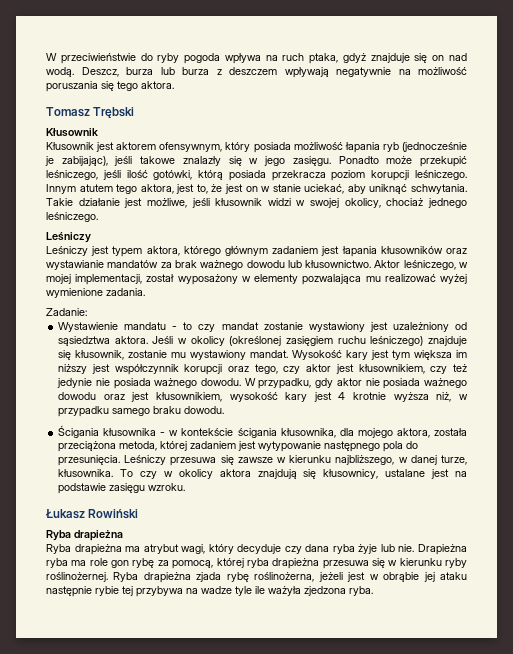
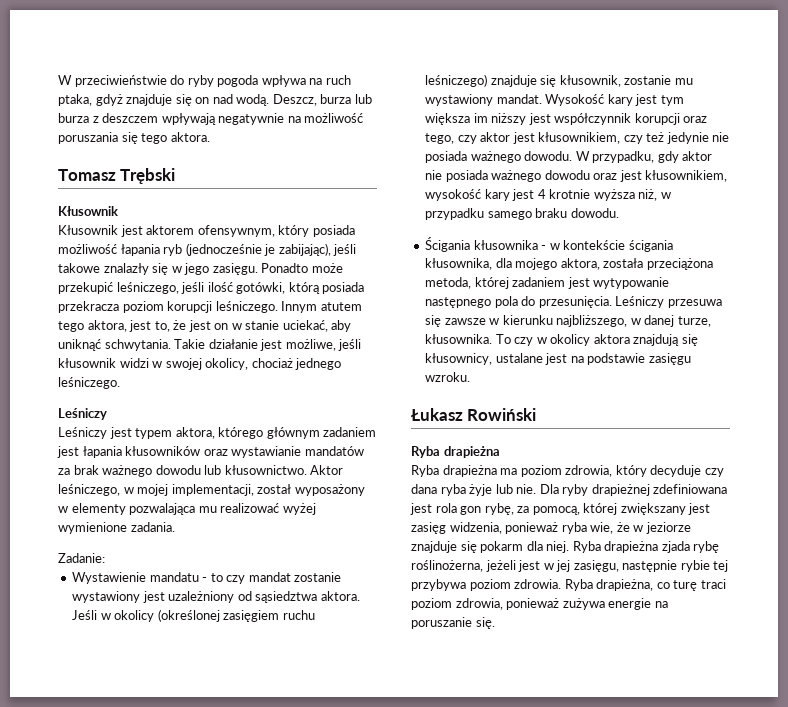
- Ryba drapieżna ma atrybut wagi, który decyduje czy dana ryba żyje lub nie.
+ Ryba drapieżna ma poziom zdrowia, który decyduje czy dana ryba żyje lub nie.
- Drapieżna ryba ma role gon rybę za pomocą, której ryba drapieżna przesuwa się w kierunku ryby roślinożernej.
+ Dla ryby drapieżnej zdefiniowana jest rola gon rybę, za pomocą, której zwiększany jest zasięg widzenia, ponieważ ryba wie, że w jeziorze znajduje się pokarm dla niej.
- Ryba drapieżna zjada rybę roślinożerna, jeżeli jest w obrąbie jej ataku następnie rybie tej przybywa na wadze tyle ile ważyła zjedzona ryba.
+ Ryba drapieżna zjada rybę roślinożerna, jeżeli jest w jej zasięgu, następnie rybie tej przybywa poziom zdrowia. Ryba drapieżna, co turę traci poziom zdrowia, ponieważ zużywa energie na poruszanie się.

